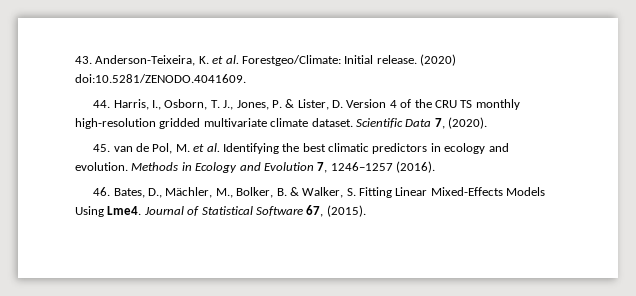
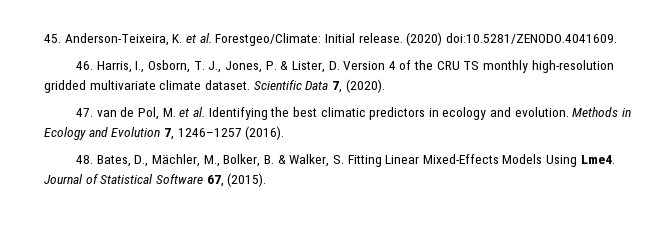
- 43. Anderson-Teixeira, K. et al. Forestgeo/Climate: Initial release.
+ 45. Anderson-Teixeira, K. et al. Forestgeo/Climate: Initial release.
- 44. Harris, I., Osborn, T. J., Jones, P. & Lister, D. Version 4 of the CRU TS monthly high-resolution gridded multivariate climate dataset.
+ 46. Harris, I., Osborn, T. J., Jones, P. & Lister, D. Version 4 of the CRU TS monthly high-resolution gridded multivariate climate dataset.
- 45. van de Pol, M. et al. Identifying the best climatic predictors in ecology and evolution.
+ 47. van de Pol, M. et al. Identifying the best climatic predictors in ecology and evolution.
- 46. Bates, D., Mächler, M., Bolker, B. & Walker, S. Fitting Linear Mixed-Effects Models Using Lme4.
+ 48. Bates, D., Mächler, M., Bolker, B. & Walker, S. Fitting Linear Mixed-Effects Models Using Lme4.

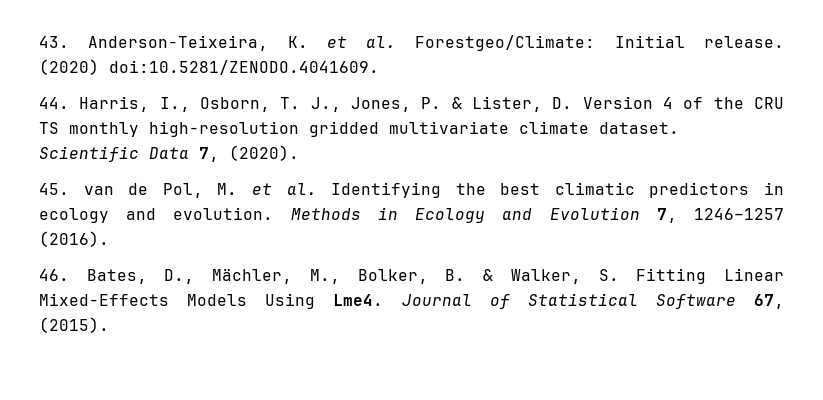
- 45. Anderson-Teixeira, K. et al. Forestgeo/Climate: Initial release.
+ 43. Anderson-Teixeira, K. et al. Forestgeo/Climate: Initial release.
- 46. Harris, I., Osborn, T. J., Jones, P. & Lister, D. Version 4 of the CRU TS monthly high-resolution gridded multivariate climate dataset.
+ 44. Harris, I., Osborn, T. J., Jones, P. & Lister, D. Version 4 of the CRU TS monthly high-resolution gridded multivariate climate dataset.
- 47. van de Pol, M. et al. Identifying the best climatic predictors in ecology and evolution.
+ 45. van de Pol, M. et al. Identifying the best climatic predictors in ecology and evolution.
- 48. Bates, D., Mächler, M., Bolker, B. & Walker, S. Fitting Linear Mixed-Effects Models Using Lme4.
+ 46. Bates, D., Mächler, M., Bolker, B. & Walker, S. Fitting Linear Mixed-Effects Models Using Lme4.

